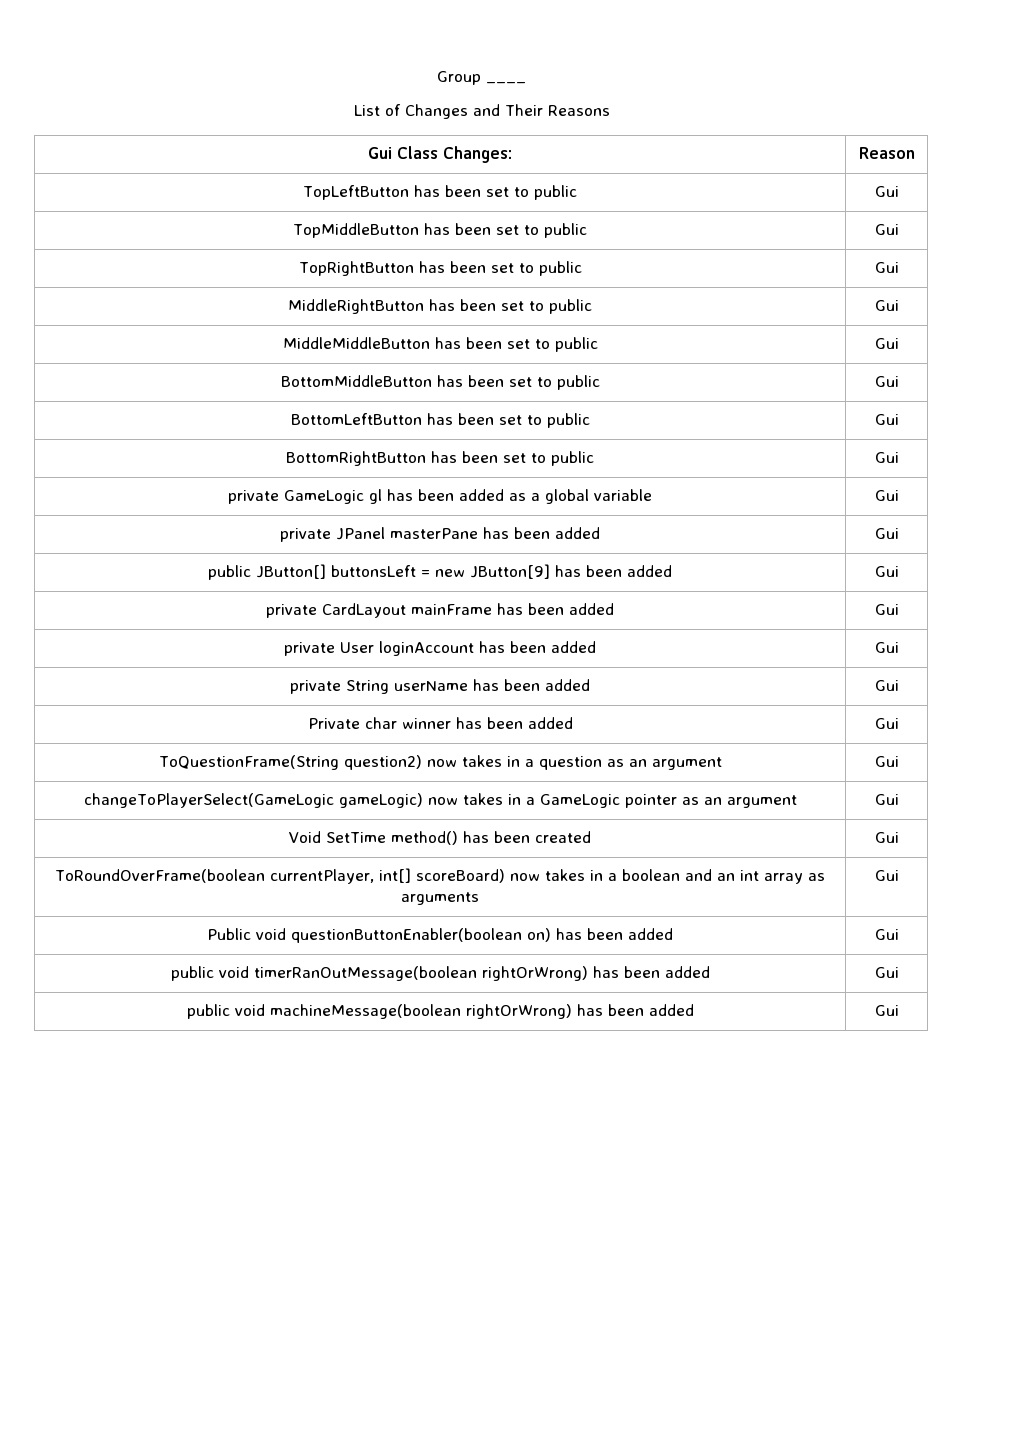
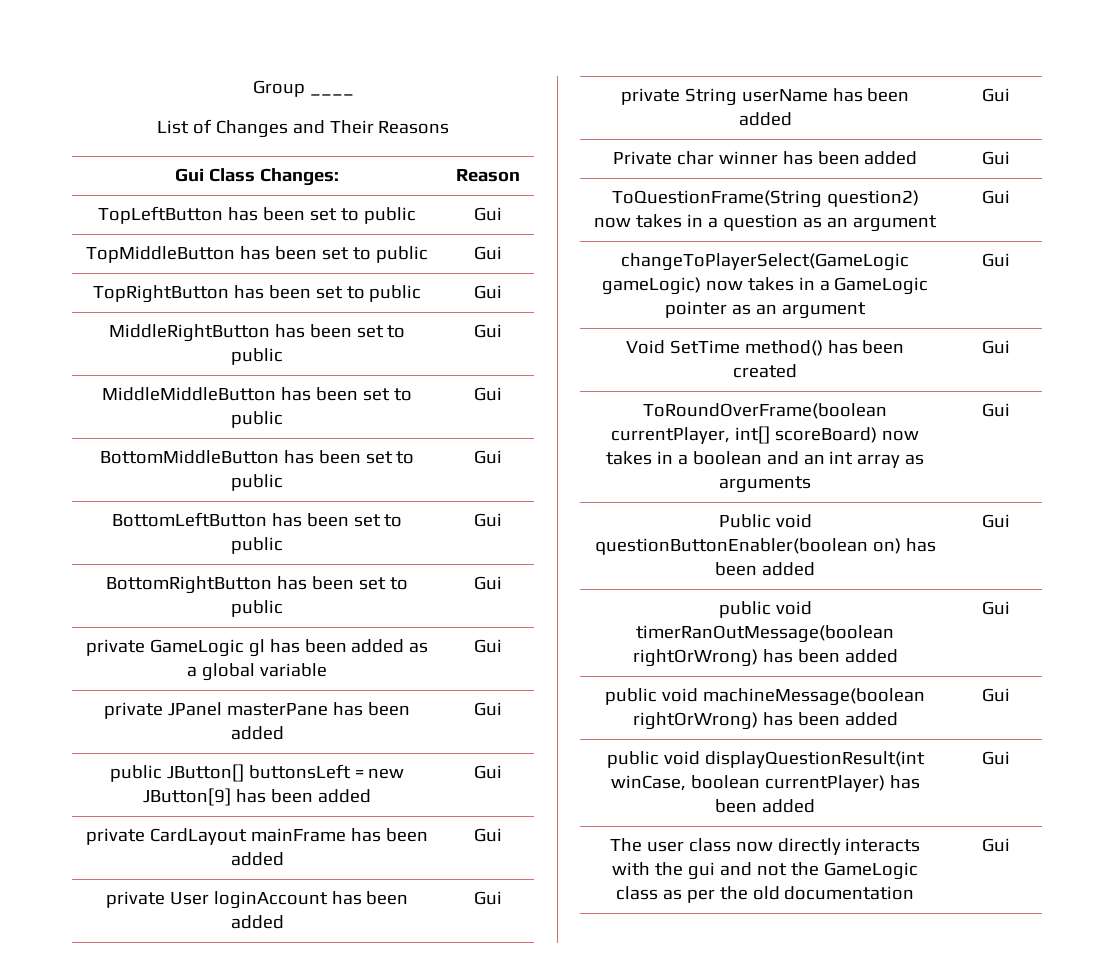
+ public void displayQuestionResult(int winCase, boolean currentPlayer) has been added | Gui
+ The user class now directly interacts with the gui and not the GameLogic class as per the old documentation | Gui

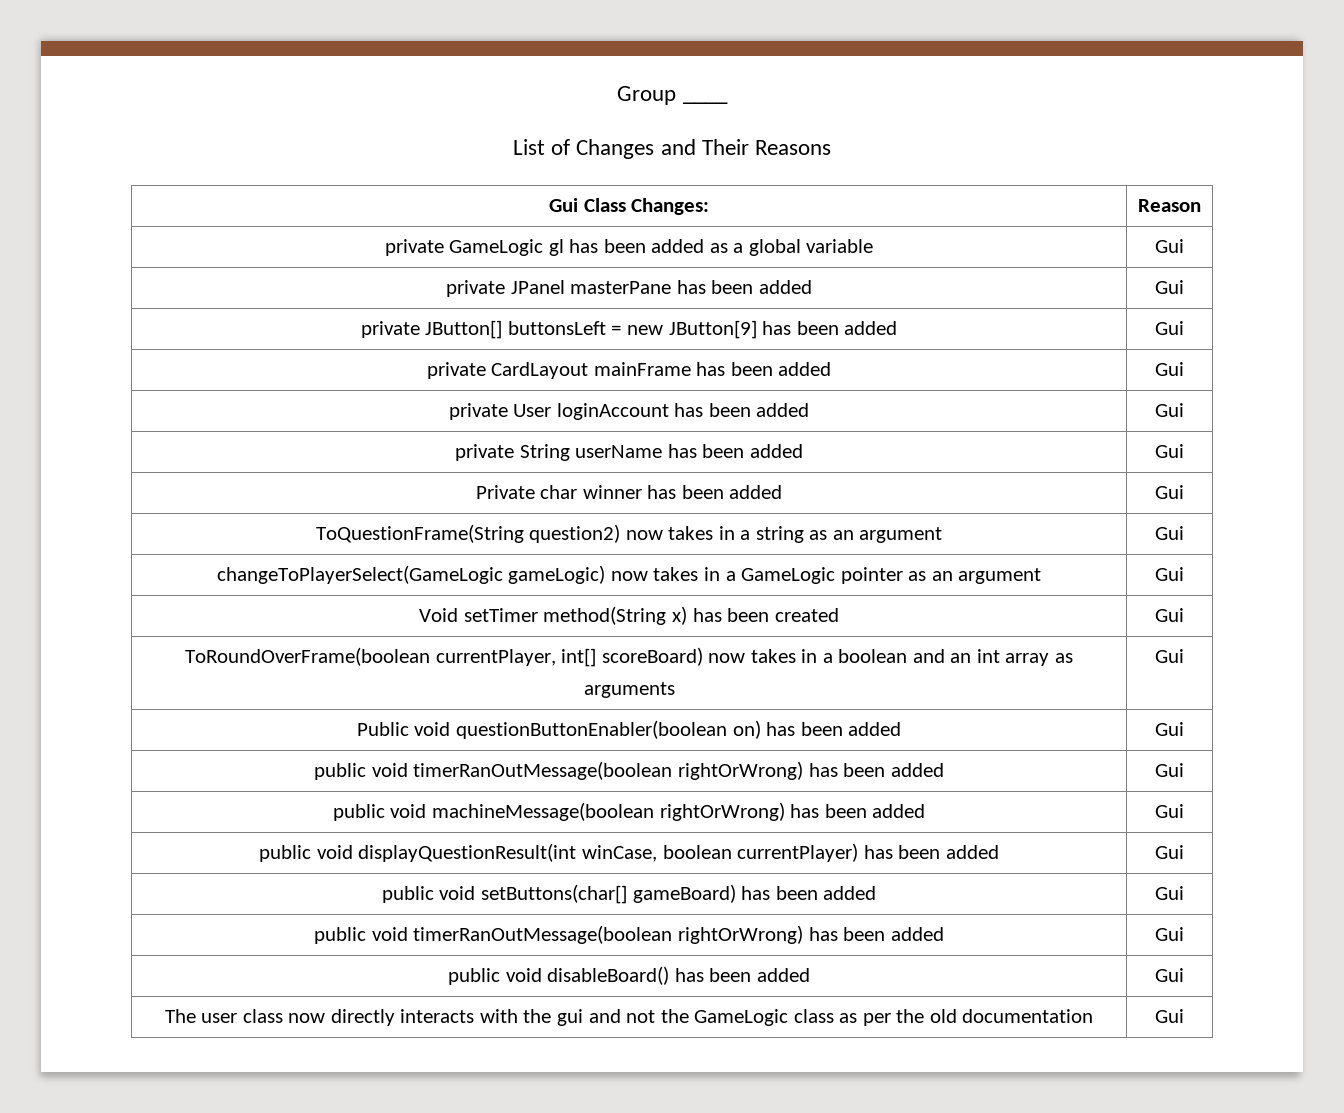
- TopLeftButton has been set to public | Gui
- TopMiddleButton has been set to public | Gui
- TopRightButton has been set to public | Gui
- MiddleRightButton has been set to public | Gui
- MiddleMiddleButton has been set to public | Gui
- BottomMiddleButton has been set to public | Gui
- BottomLeftButton has been set to public | Gui
- BottomRightButton has been set to public | Gui
- public JButton[] buttonsLeft = new JButton[9] has been added | Gui
+ private JButton[] buttonsLeft = new JButton[9] has been added | Gui
- ToQuestionFrame(String question2) now takes in a question as an argument | Gui
+ ToQuestionFrame(String question2) now takes in a string as an argument | Gui
- Void SetTime method() has been created | Gui
+ Void setTimer method(String x) has been created | Gui
+ public void setButtons(char[] gameBoard) has been added | Gui
+ public void timerRanOutMessage(boolean rightOrWrong) has been added | Gui
+ public void disableBoard() has been added | Gui

